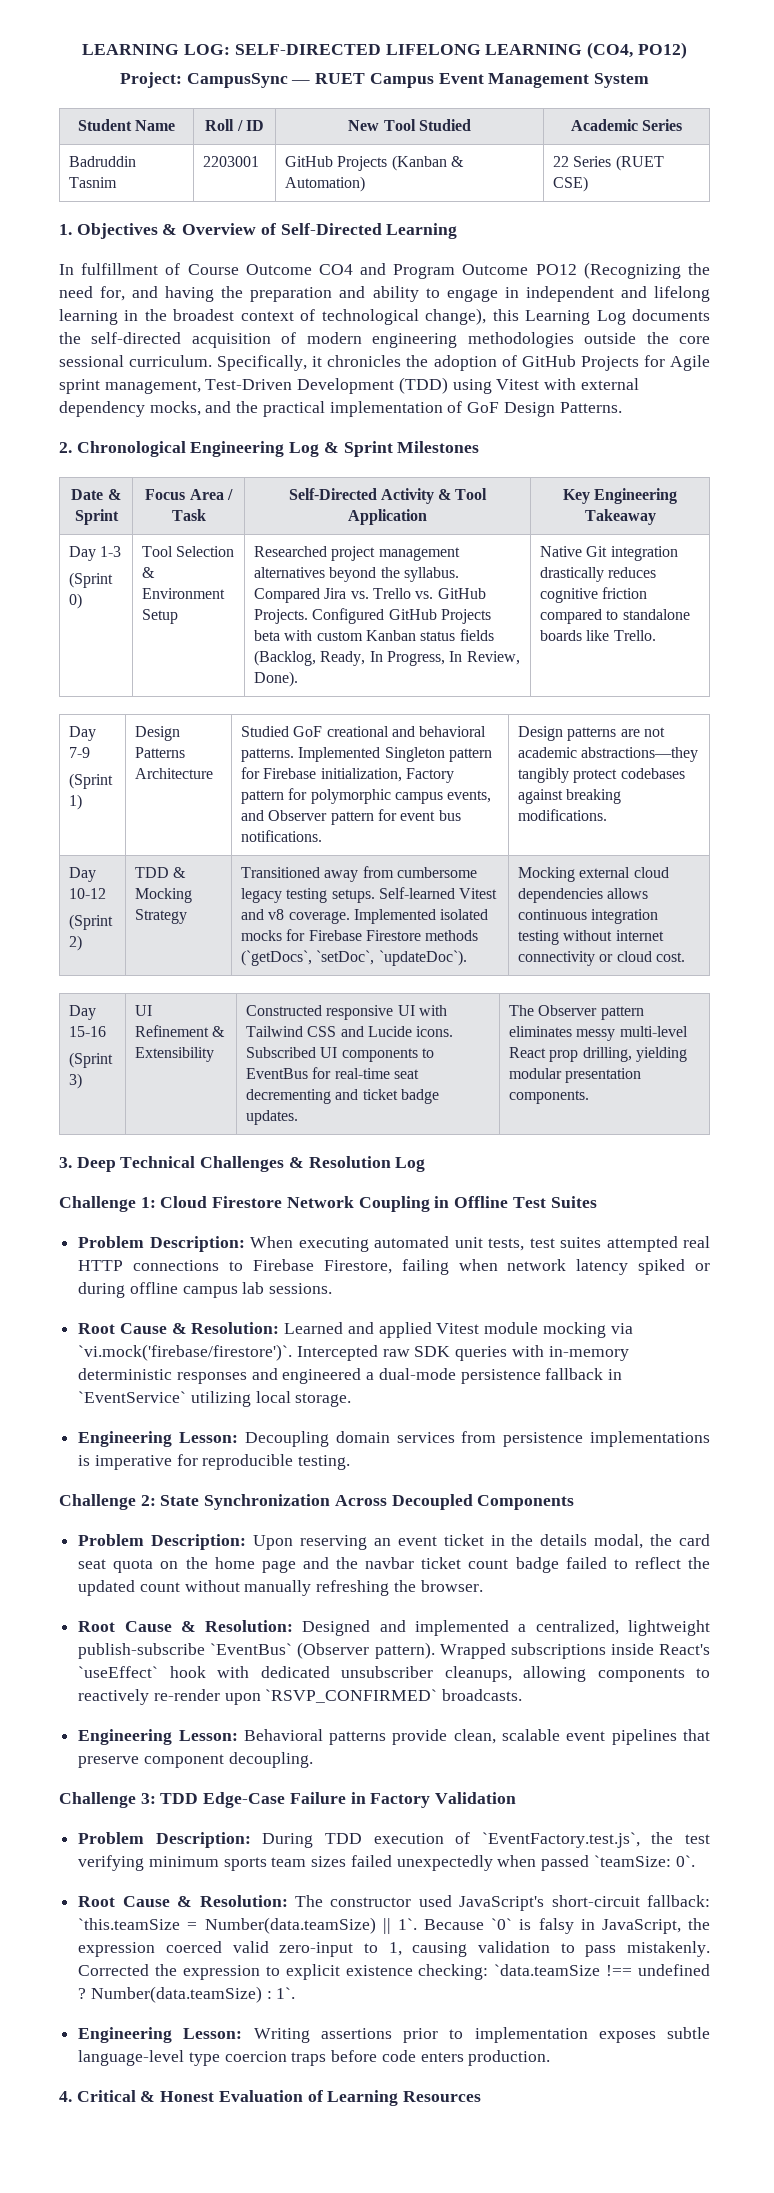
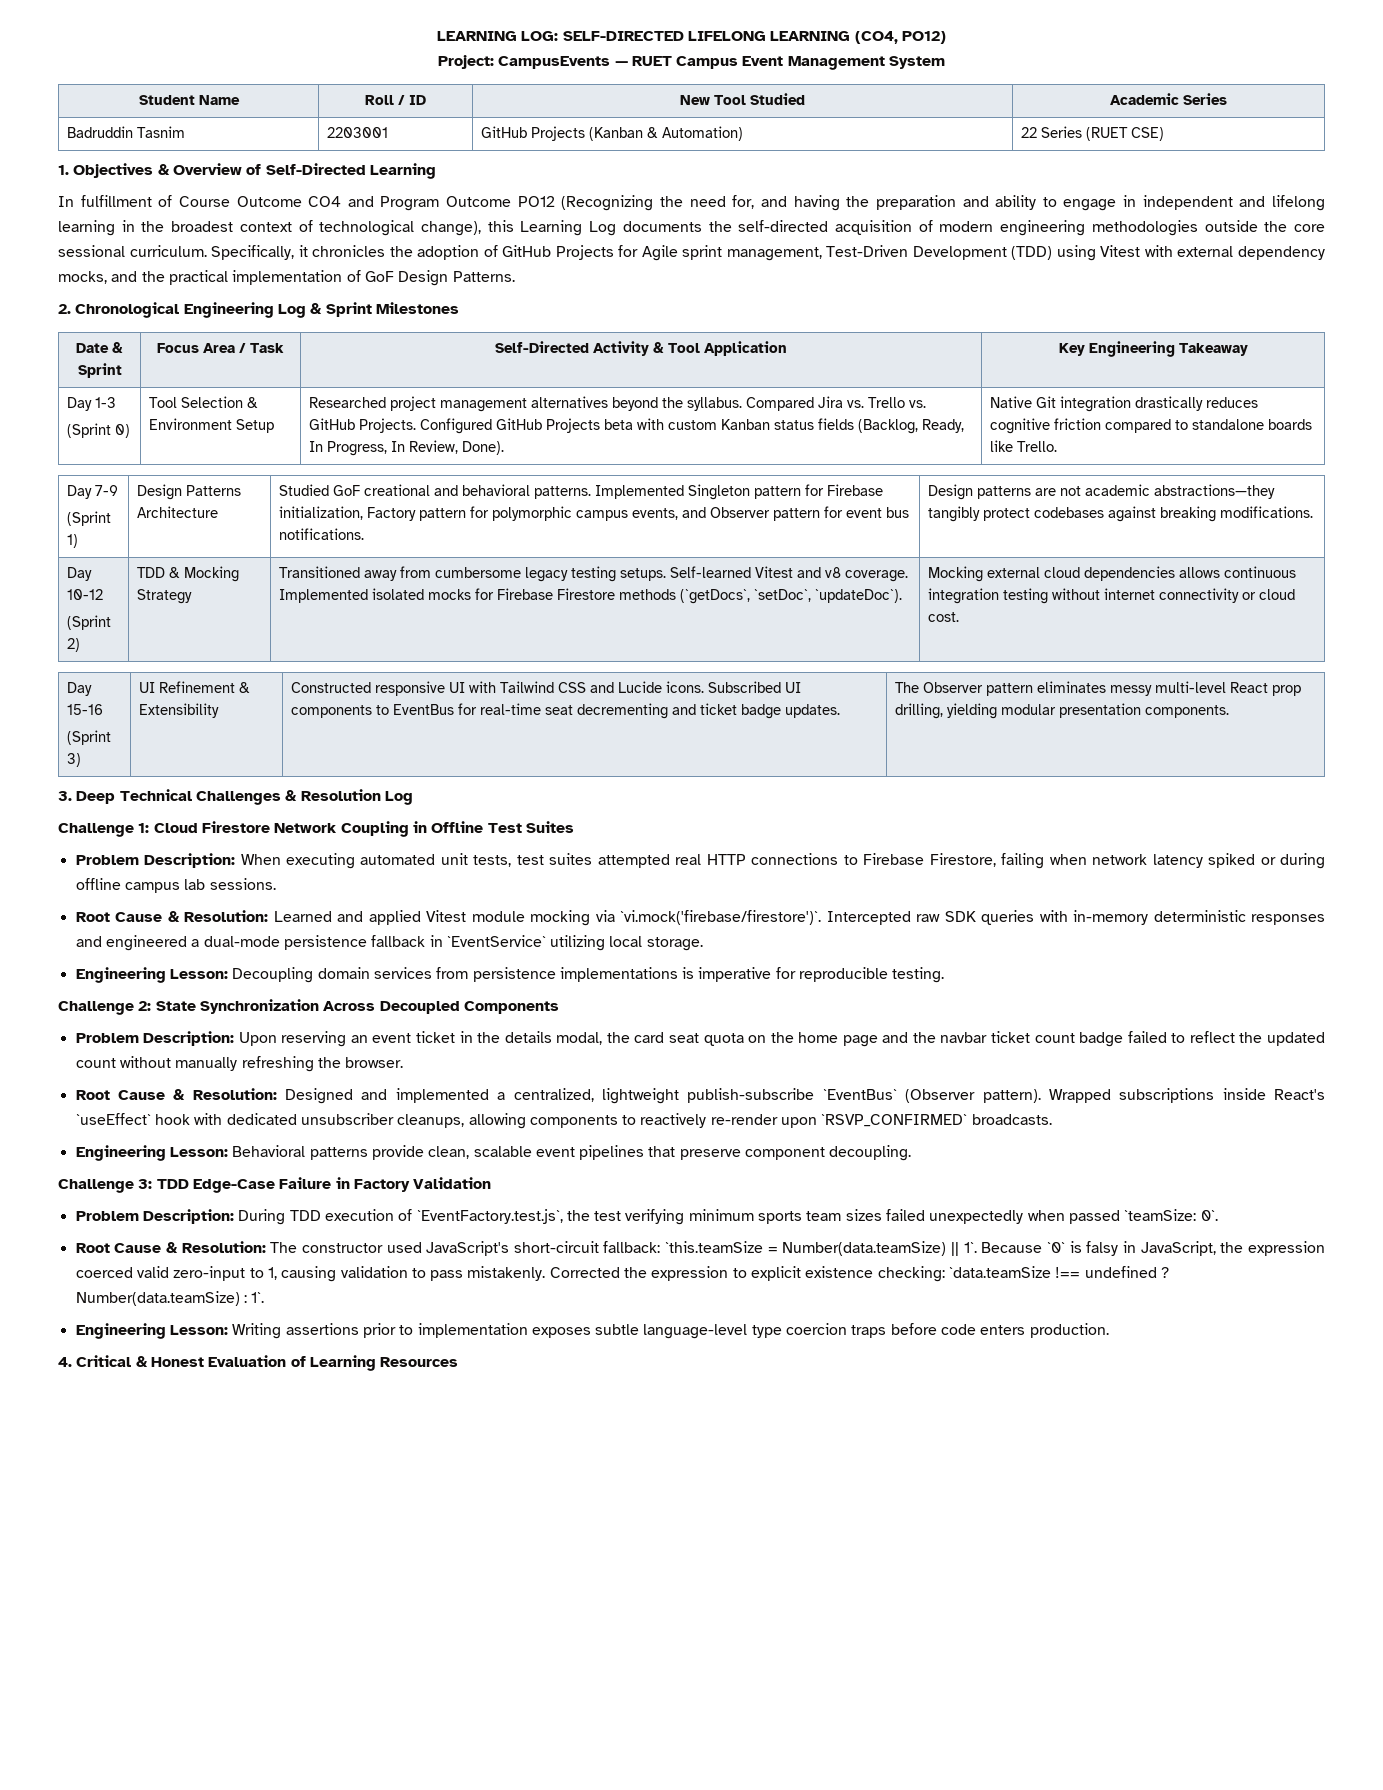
- Project: CampusSync — RUET Campus Event Management System
+ Project: CampusEvents — RUET Campus Event Management System

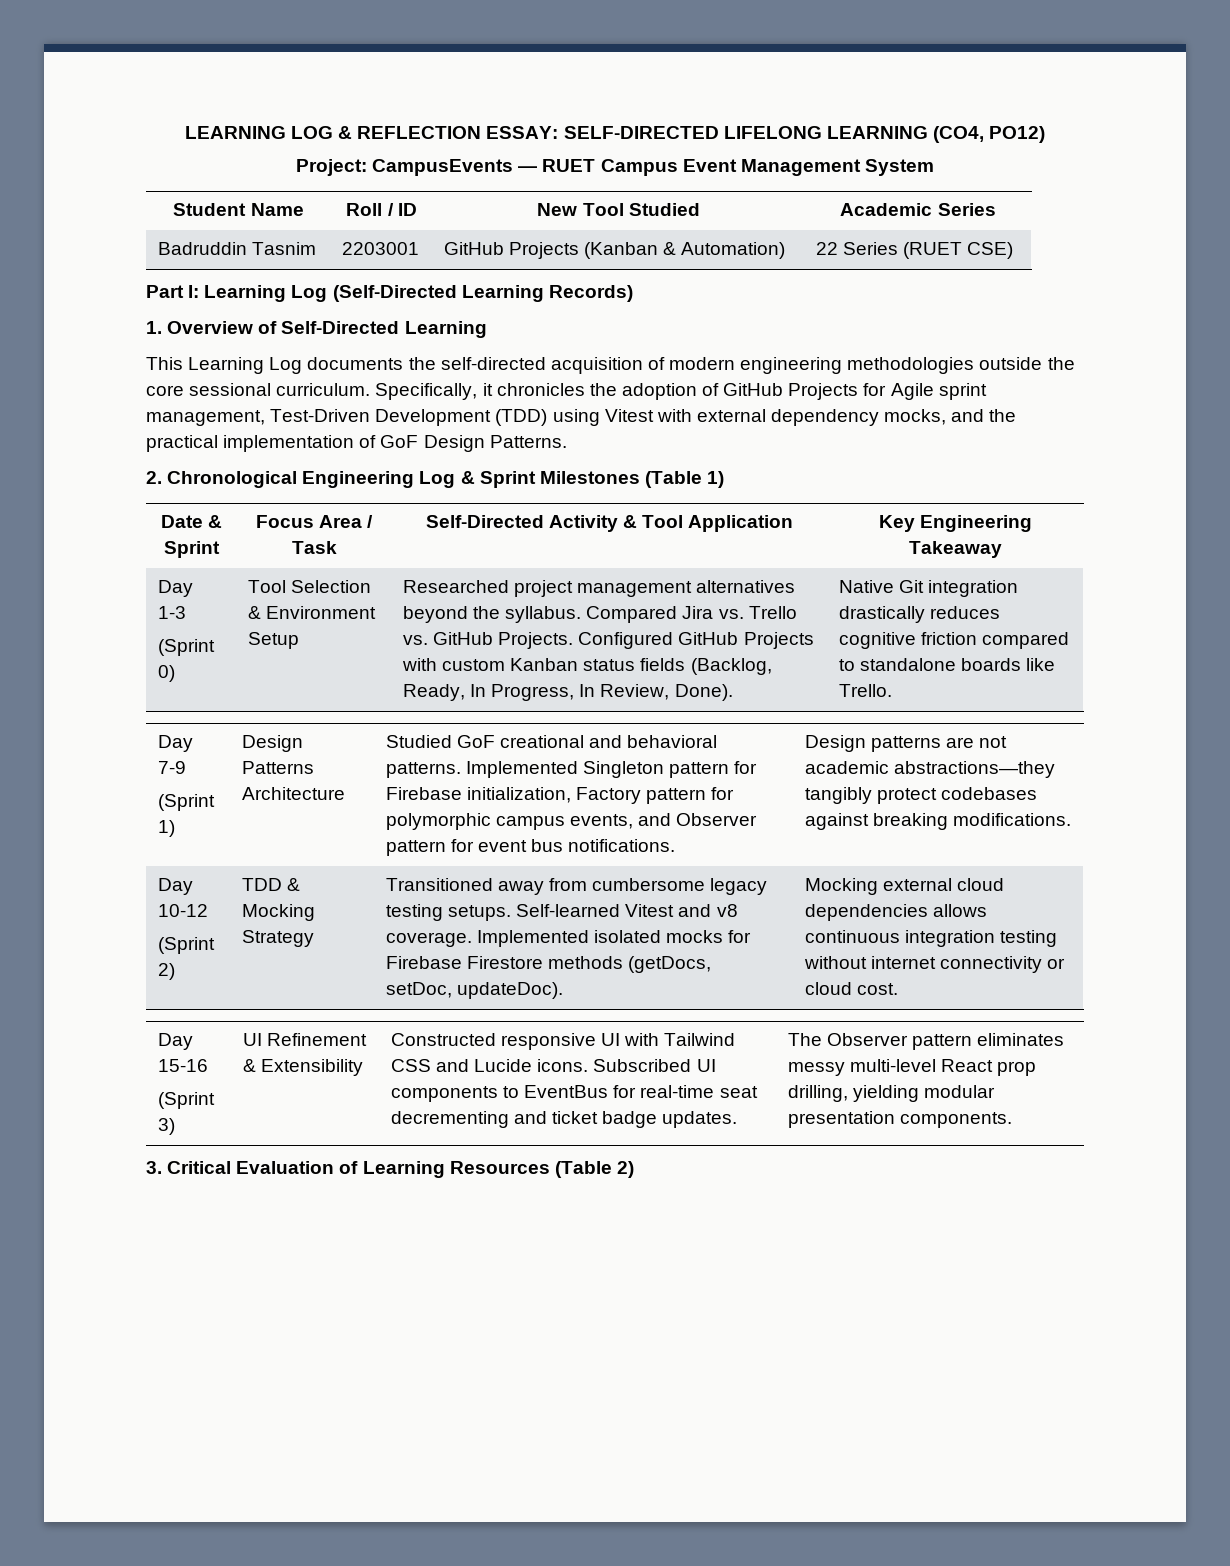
- LEARNING LOG: SELF-DIRECTED LIFELONG LEARNING (CO4, PO12)
+ LEARNING LOG & REFLECTION ESSAY: SELF-DIRECTED LIFELONG LEARNING (CO4, PO12)
+ Part I: Learning Log (Self-Directed Learning Records)
- 1. Objectives & Overview of Self-Directed Learning
+ 1. Overview of Self-Directed Learning
- In fulfillment of Course Outcome CO4 and Program Outcome PO12 (Recognizing the need for, and having the preparation and ability to engage in independent and lifelong learning in the broadest context of technological change), this Learning Log documents the self-directed acquisition of modern engineering methodologies outside the core sessional curriculum.
+ This Learning Log documents the self-directed acquisition of modern engineering methodologies outside the core sessional curriculum.
- 2. Chronological Engineering Log & Sprint Milestones
+ 2. Chronological Engineering Log & Sprint Milestones (Table 1)
- Configured GitHub Projects beta with custom Kanban status fields (Backlog, Ready, In Progress, In Review, Done).
+ Configured GitHub Projects with custom Kanban status fields (Backlog, Ready, In Progress, In Review, Done).
- Implemented isolated mocks for Firebase Firestore methods (`getDocs`, `setDoc`, `updateDoc`).
+ Implemented isolated mocks for Firebase Firestore methods (getDocs, setDoc, updateDoc).
- 3. Deep Technical Challenges & Resolution Log
- Challenge 1: Cloud Firestore Network Coupling in Offline Test Suites
- Problem Description: When executing automated unit tests, test suites attempted real HTTP connections to Firebase Firestore, failing when network latency spiked or during offline campus lab sessions.
- Root Cause & Resolution: Learned and applied Vitest module mocking via `vi.mock('firebase/firestore')`. Intercepted raw SDK queries with in-memory deterministic responses and engineered a dual-mode persistence fallback in `EventService` utilizing local storage.
- Engineering Lesson: Decoupling domain services from persistence implementations is imperative for reproducible testing.
- Challenge 2: State Synchronization Across Decoupled Components
- Problem Description: Upon reserving an event ticket in the details modal, the card seat quota on the home page and the navbar ticket count badge failed to reflect the updated count without manually refreshing the browser.
- Root Cause & Resolution: Designed and implemented a centralized, lightweight publish-subscribe `EventBus` (Observer pattern). Wrapped subscriptions inside React's `useEffect` hook with dedicated unsubscriber cleanups, allowing components to reactively re-render upon `RSVP_CONFIRMED` broadcasts.
- Engineering Lesson: Behavioral patterns provide clean, scalable event pipelines that preserve component decoupling.
- Challenge 3: TDD Edge-Case Failure in Factory Validation
- Problem Description: During TDD execution of `EventFactory.test.js`, the test verifying minimum sports team sizes failed unexpectedly when passed `teamSize: 0`.
- Root Cause & Resolution: The constructor used JavaScript's short-circuit fallback: `this.teamSize = Number(data.teamSize) || 1`. Because `0` is falsy in JavaScript, the expression coerced valid zero-input to 1, causing validation to pass mistakenly. Corrected the expression to explicit existence checking: `data.teamSize !== undefined ? Number(data.teamSize) : 1`.
- Engineering Lesson: Writing assertions prior to implementation exposes subtle language-level type coercion traps before code enters production.
- 4. Critical & Honest Evaluation of Learning Resources
+ 3. Critical Evaluation of Learning Resources (Table 2)

